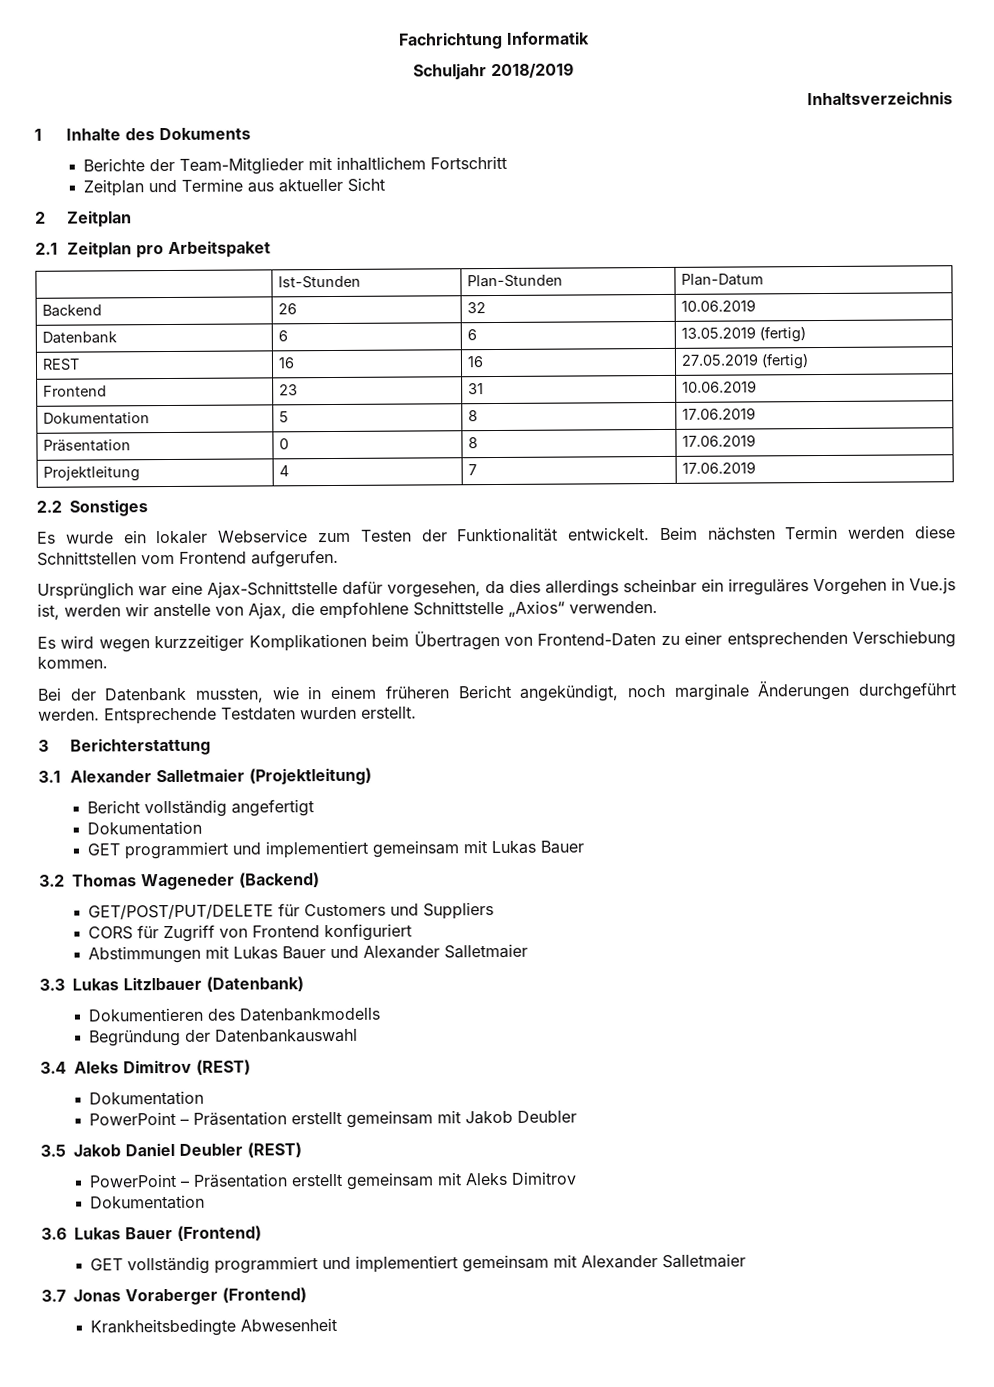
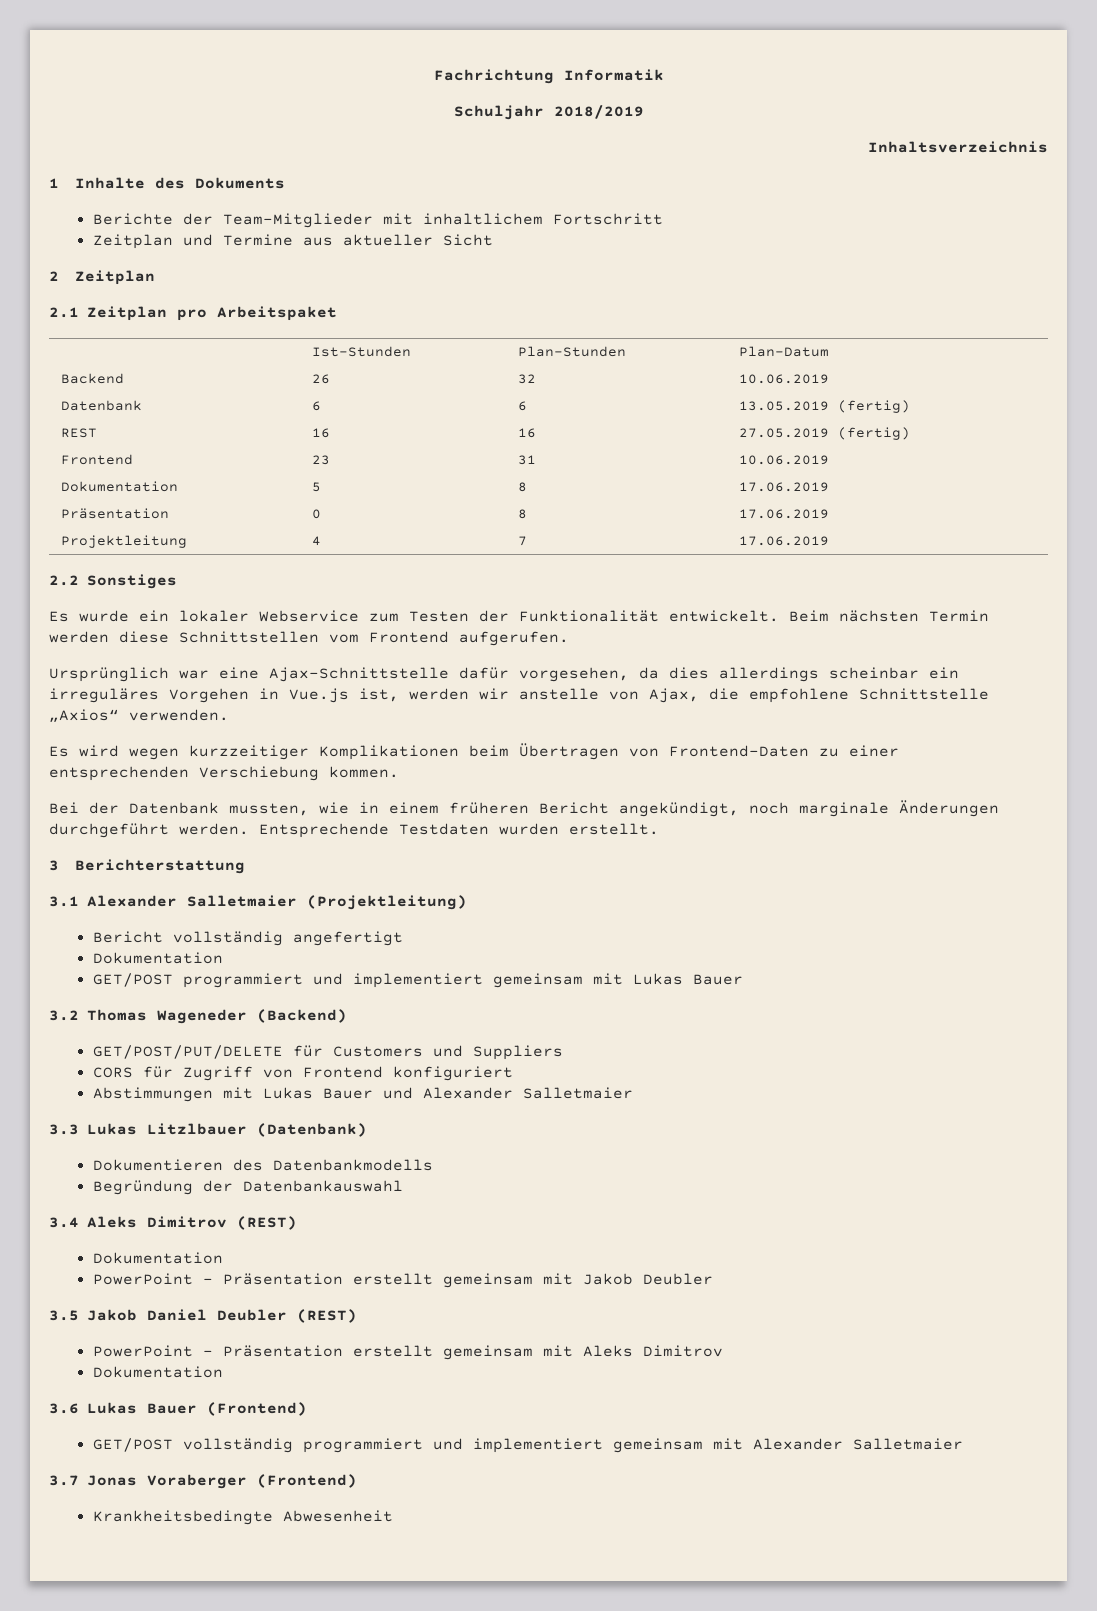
- GET programmiert und implementiert gemeinsam mit Lukas Bauer
+ GET/POST programmiert und implementiert gemeinsam mit Lukas Bauer
- GET vollständig programmiert und implementiert gemeinsam mit Alexander Salletmaier
+ GET/POST vollständig programmiert und implementiert gemeinsam mit Alexander Salletmaier

